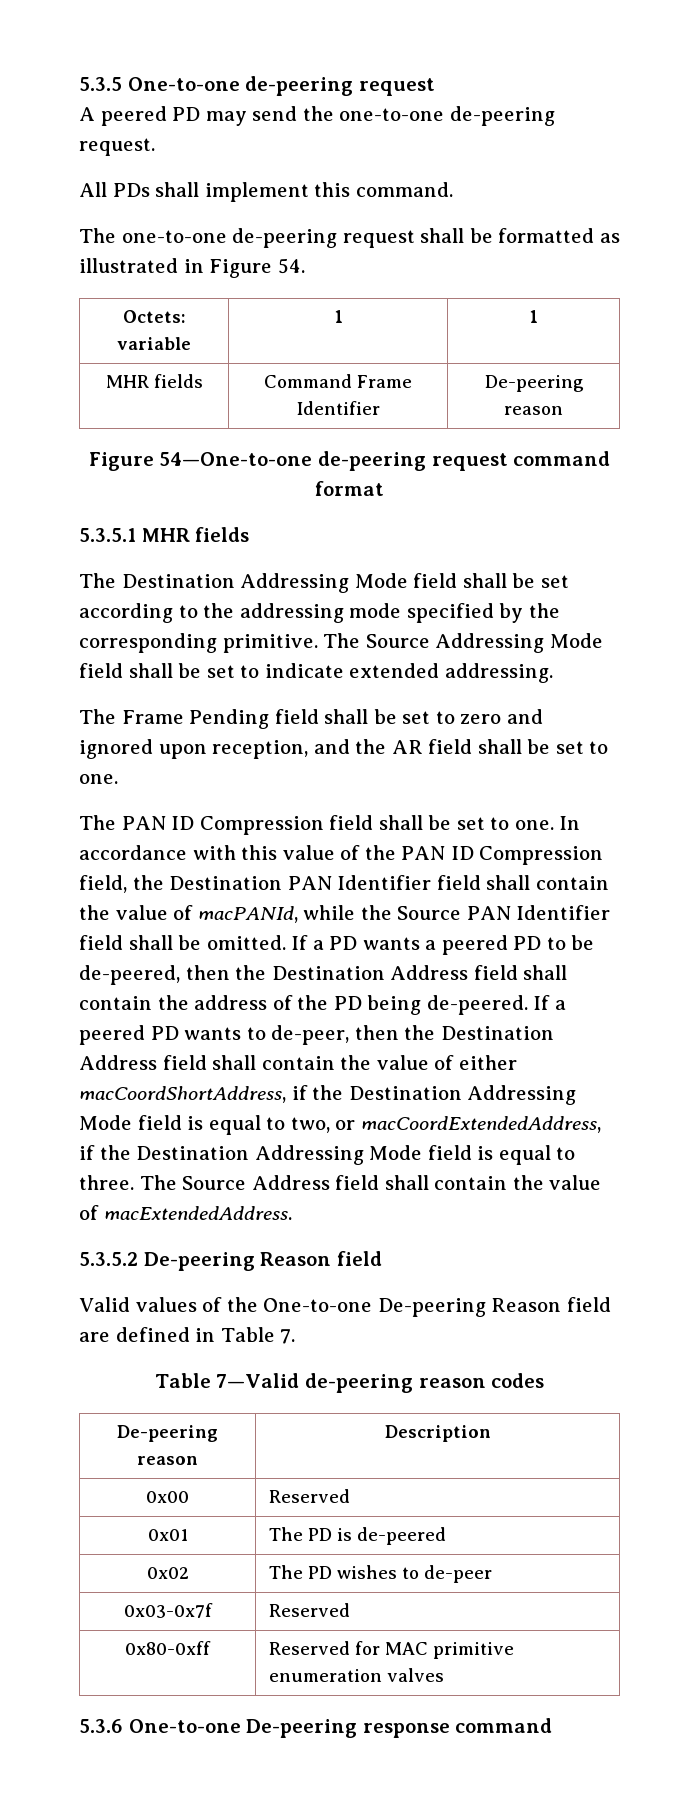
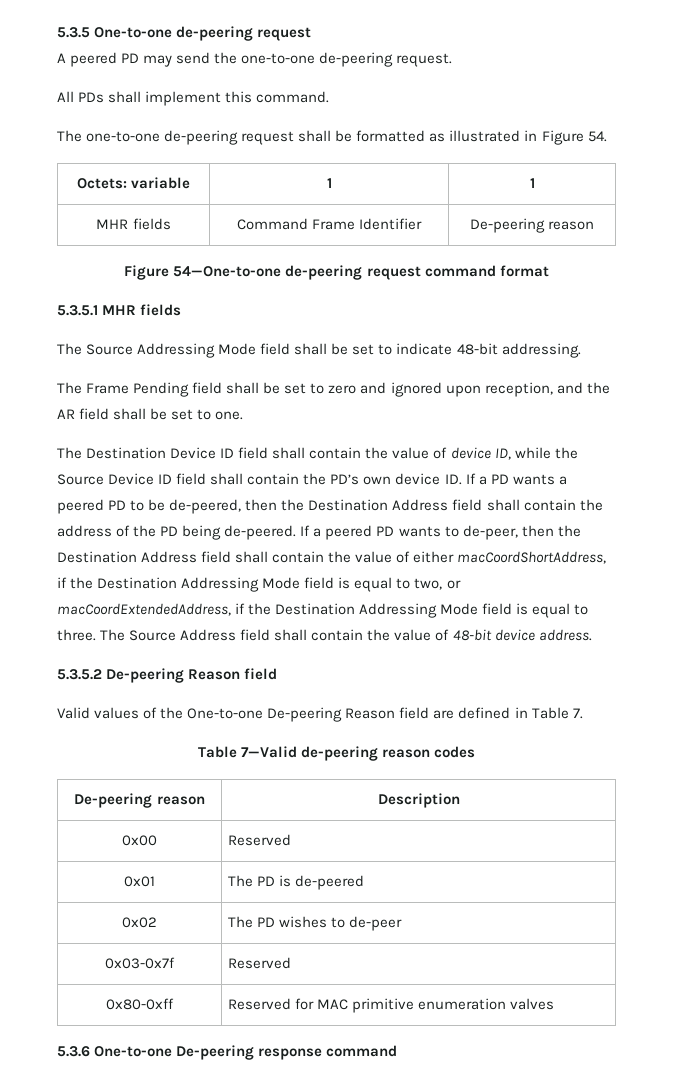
- The Destination Addressing Mode field shall be set according to the addressing mode specified by the corresponding primitive. The Source Addressing Mode field shall be set to indicate extended addressing.
+ The Source Addressing Mode field shall be set to indicate 48-bit addressing.
- The PAN ID Compression field shall be set to one. In accordance with this value of the PAN ID Compression field, the Destination PAN Identifier field shall contain the value of macPANId, while the Source PAN Identifier field shall be omitted. If a PD wants a peered PD to be de-peered, then the Destination Address field shall contain the address of the PD being de-peered.
+ The Destination Device ID field shall contain the value of device ID, while the Source Device ID field shall contain the PD’s own device ID. If a PD wants a peered PD to be de-peered, then the Destination Address field shall contain the address of the PD being de-peered.
- The Source Address field shall contain the value of macExtendedAddress.
+ The Source Address field shall contain the value of 48-bit device address.

